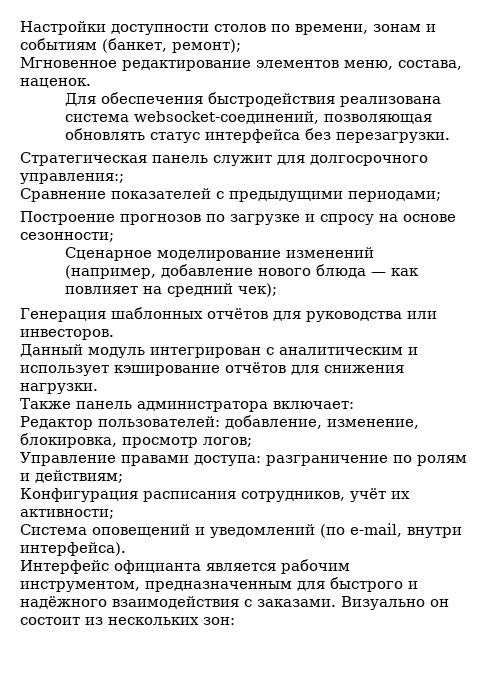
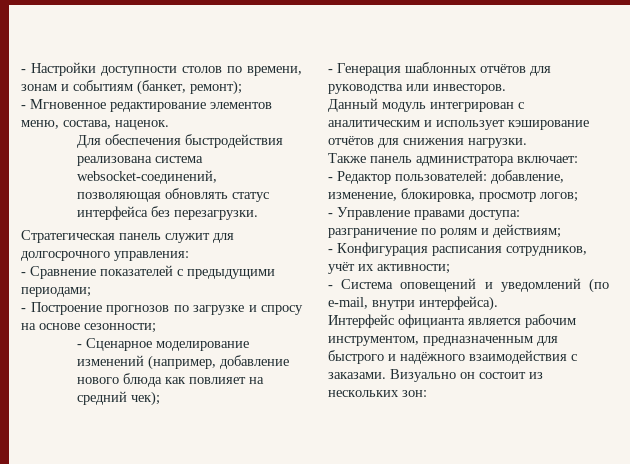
- Настройки доступности столов по времени, зонам и событиям (банкет, ремонт);
+ - Настройки доступности столов по времени, зонам и событиям (банкет, ремонт);
- Мгновенное редактирование элементов меню, состава, наценок.
+ - Мгновенное редактирование элементов меню, состава, наценок.
- Стратегическая панель служит для долгосрочного управления:;
- Сравнение показателей с предыдущими периодами;
+ Стратегическая панель служит для долгосрочного управления:
+ - Сравнение показателей с предыдущими периодами;
- Построение прогнозов по загрузке и спросу на основе сезонности;
+ - Построение прогнозов по загрузке и спросу на основе сезонности;
- Сценарное моделирование изменений (например, добавление нового блюда — как повлияет на средний чек);
+ - Сценарное моделирование изменений (например, добавление нового блюда как повлияет на средний чек);
- Генерация шаблонных отчётов для руководства или инвесторов.
+ - Генерация шаблонных отчётов для руководства или инвесторов.
- Редактор пользователей: добавление, изменение, блокировка, просмотр логов;
+ - Редактор пользователей: добавление, изменение, блокировка, просмотр логов;
- Управление правами доступа: разграничение по ролям и действиям;
+ - Управление правами доступа: разграничение по ролям и действиям;
- Конфигурация расписания сотрудников, учёт их активности;
+ - Конфигурация расписания сотрудников, учёт их активности;
- Система оповещений и уведомлений (по e-mail, внутри интерфейса).
+ - Система оповещений и уведомлений (по e-mail, внутри интерфейса).

